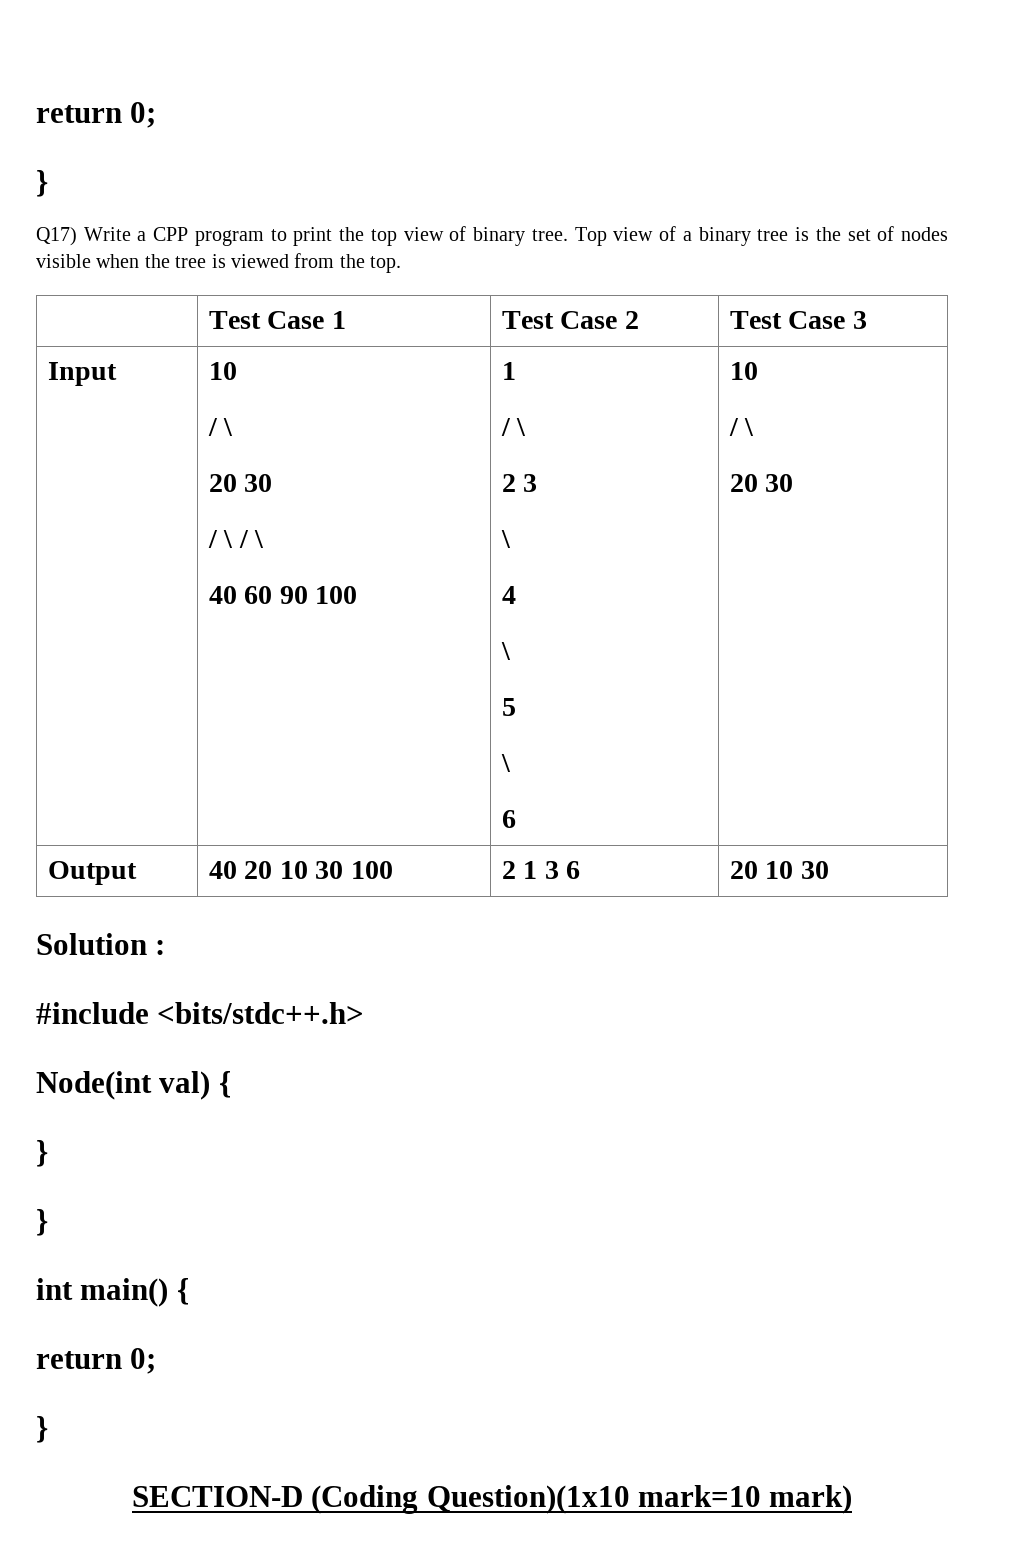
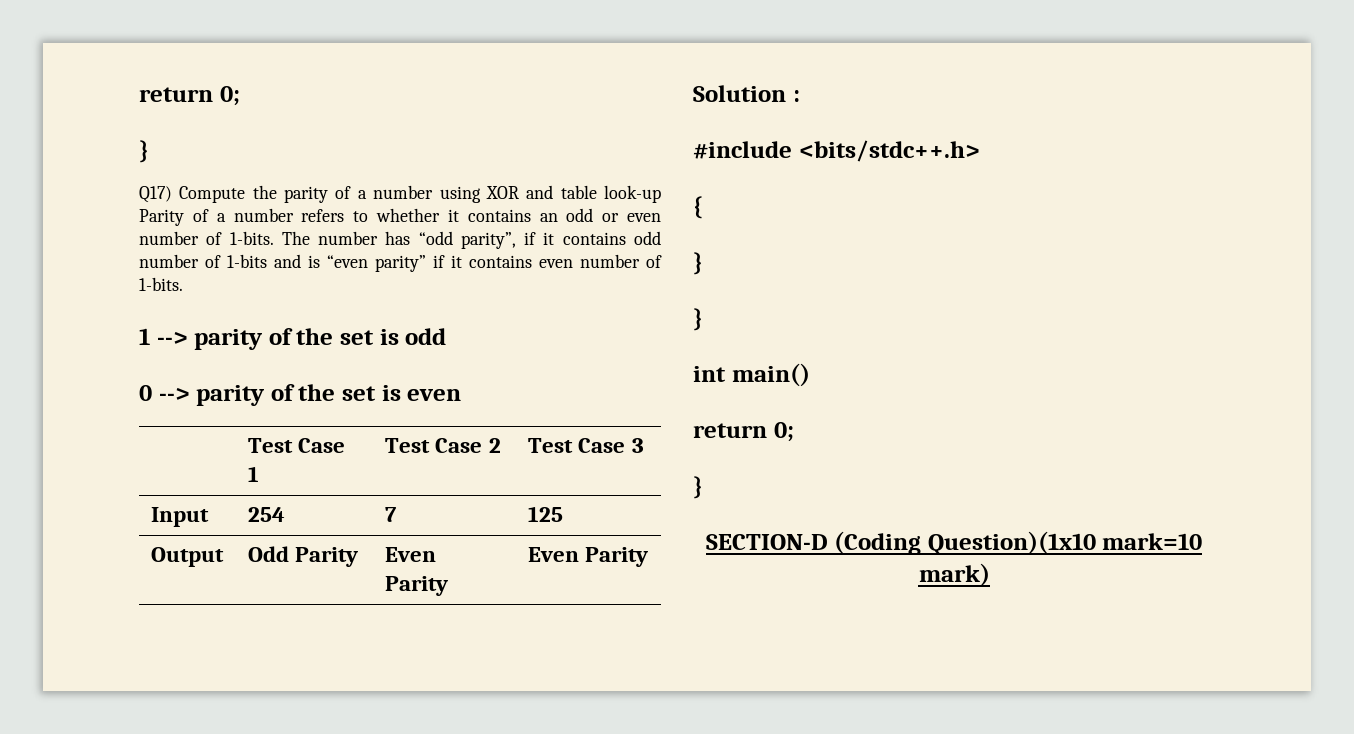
- Q17) Write a CPP program to print the top view of binary tree. Top view of a binary tree is the set of nodes visible when the tree is viewed from the top.
+ Q17) Compute the parity of a number using XOR and table look-up Parity of a number refers to whether it contains an odd or even number of 1-bits. The number has “odd parity”, if it contains odd number of 1-bits and is “even parity” if it contains even number of 1-bits.
+ 1 --> parity of the set is odd
+ 0 --> parity of the set is even
- Input | 10
- / \
- 20 30
- / \ / \
- 40 60 90 100 | 1
- / \
- 2 3
- \
- 4
- \
- 5
- \
- 6 | 10
- / \
- 20 30
- Output | 40 20 10 30 100 | 2 1 3 6 | 20 10 30
+ Input | 254 | 7 | 125
+ Output | Odd Parity | Even Parity | Even Parity
- Node(int val) {
+ {
- int main() {
+ int main()

